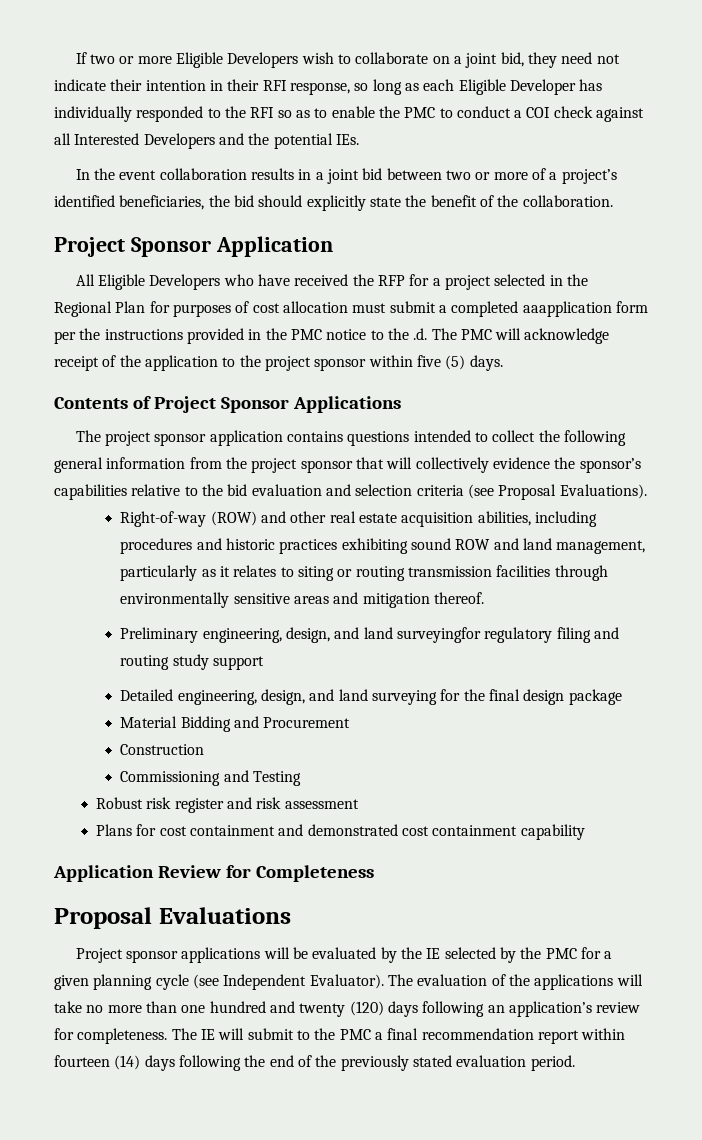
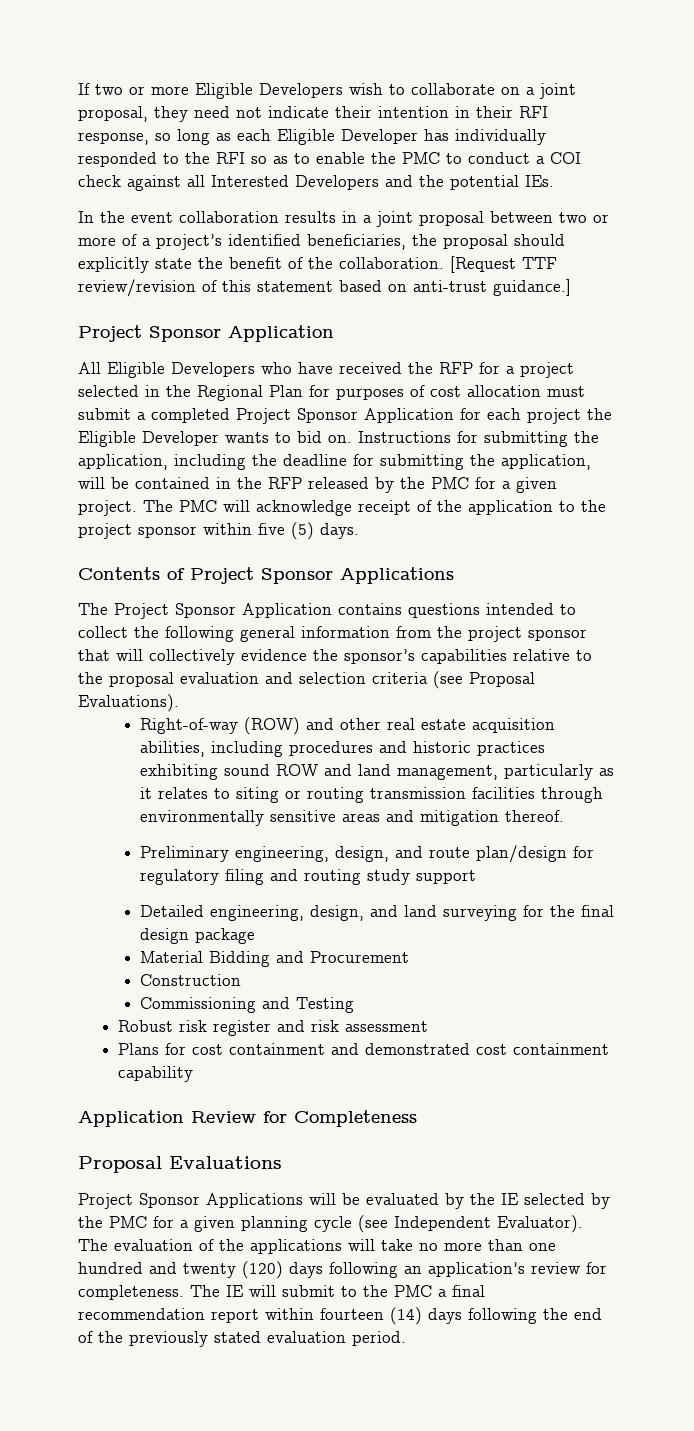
- If two or more Eligible Developers wish to collaborate on a joint bid, they need not indicate their intention in their RFI response, so long as each Eligible Developer has individually responded to the RFI so as to enable the PMC to conduct a COI check against all Interested Developers and the potential IEs.
+ If two or more Eligible Developers wish to collaborate on a joint proposal, they need not indicate their intention in their RFI response, so long as each Eligible Developer has individually responded to the RFI so as to enable the PMC to conduct a COI check against all Interested Developers and the potential IEs.
- In the event collaboration results in a joint bid between two or more of a project’s identified beneficiaries, the bid should explicitly state the benefit of the collaboration.
+ In the event collaboration results in a joint proposal between two or more of a project’s identified beneficiaries, the proposal should explicitly state the benefit of the collaboration. [Request TTF review/revision of this statement based on anti-trust guidance.]
- All Eligible Developers who have received the RFP for a project selected in the Regional Plan for purposes of cost allocation must submit a completed aaapplication form per the instructions provided in the PMC notice to the .d. The PMC will acknowledge receipt of the application to the project sponsor within five (5) days.
+ All Eligible Developers who have received the RFP for a project selected in the Regional Plan for purposes of cost allocation must submit a completed Project Sponsor Application for each project the Eligible Developer wants to bid on. Instructions for submitting the application, including the deadline for submitting the application, will be contained in the RFP released by the PMC for a given project. The PMC will acknowledge receipt of the application to the project sponsor within five (5) days.
- The project sponsor application contains questions intended to collect the following general information from the project sponsor that will collectively evidence the sponsor’s capabilities relative to the bid evaluation and selection criteria (see Proposal Evaluations).
+ The Project Sponsor Application contains questions intended to collect the following general information from the project sponsor that will collectively evidence the sponsor’s capabilities relative to the proposal evaluation and selection criteria (see Proposal Evaluations).
- Preliminary engineering, design, and land surveyingfor regulatory filing and routing study support
+ Preliminary engineering, design, and route plan/design for regulatory filing and routing study support
- Project sponsor applications will be evaluated by the IE selected by the PMC for a given planning cycle (see Independent Evaluator).
+ Project Sponsor Applications will be evaluated by the IE selected by the PMC for a given planning cycle (see Independent Evaluator).

